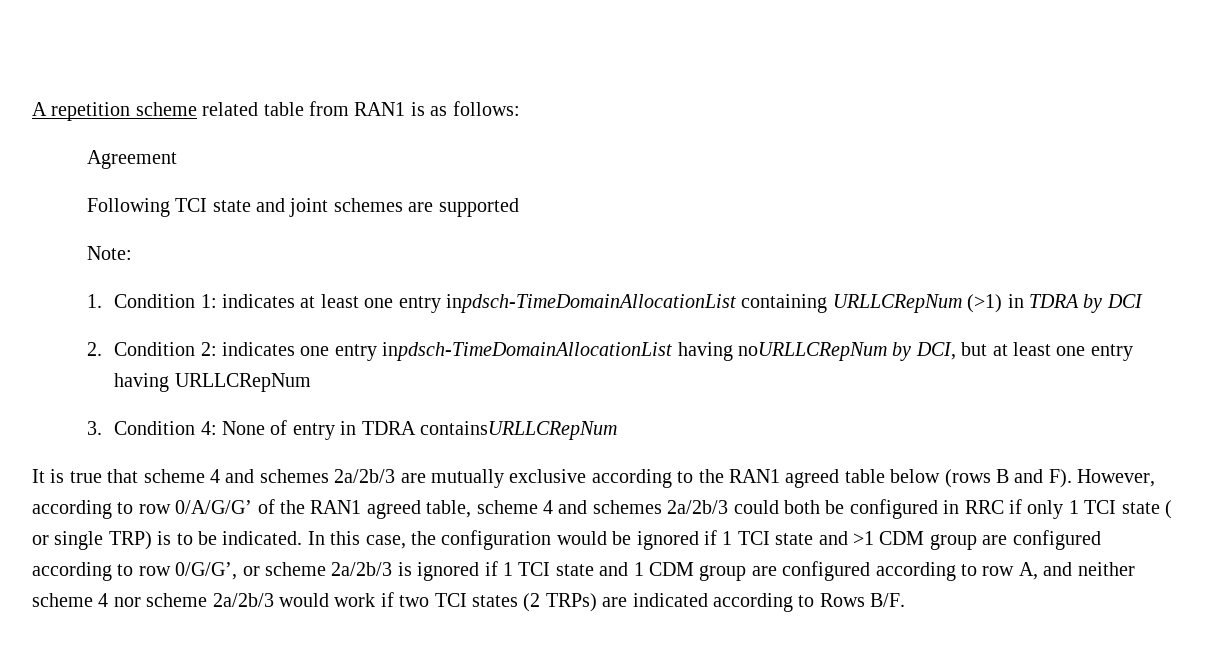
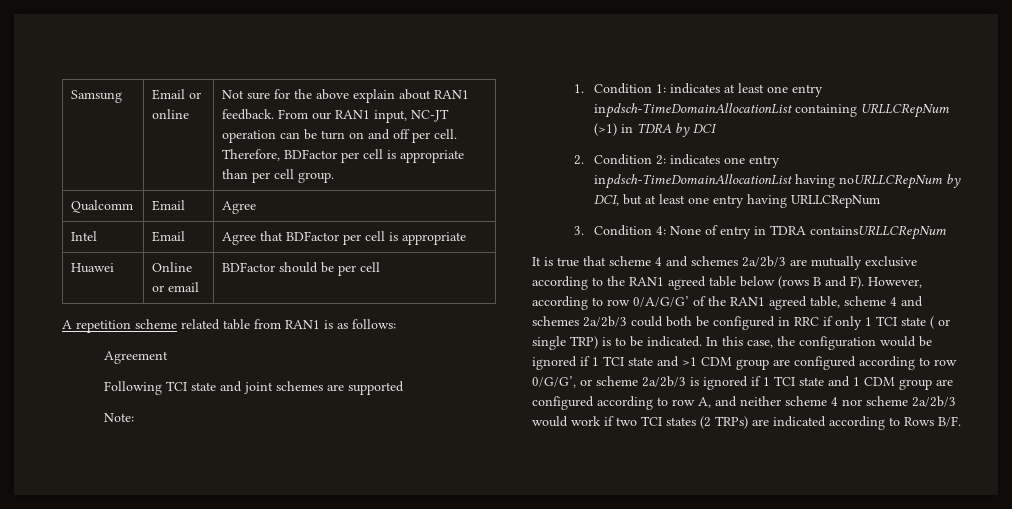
+ Samsung | Email or online | Not sure for the above explain about RAN1 feedback. From our RAN1 input, NC-JT operation can be turn on and off per cell. Therefore, BDFactor per cell is appropriate than per cell group.
+ Qualcomm | Email | Agree
+ Intel | Email | Agree that BDFactor per cell is appropriate
+ Huawei | Online or email | BDFactor should be per cell

